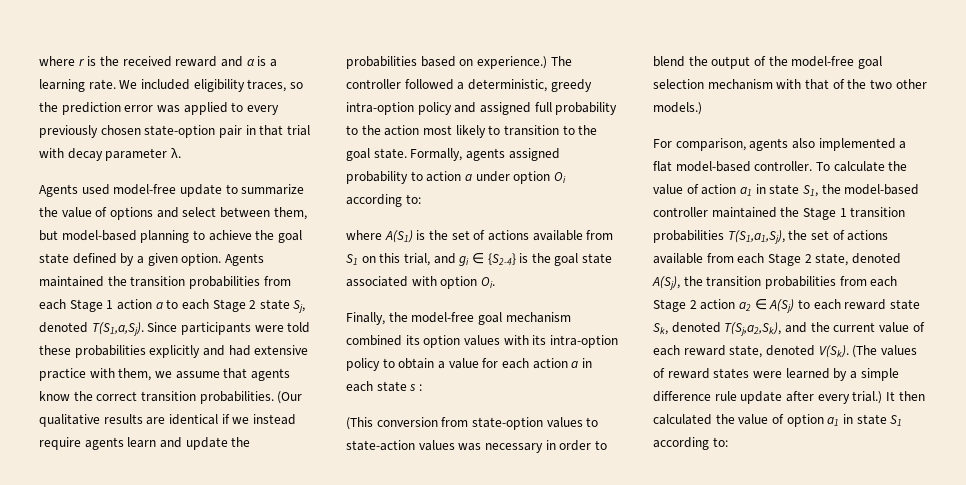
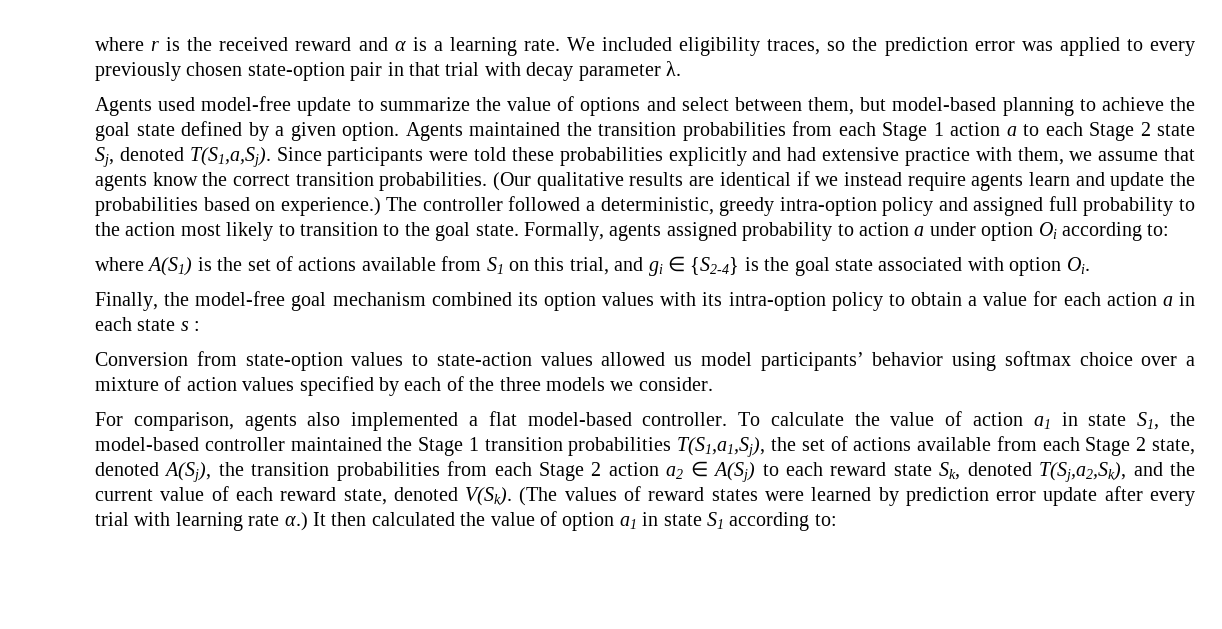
- (This conversion from state-option values to state-action values was necessary in order to blend the output of the model-free goal selection mechanism with that of the two other models.)
+ Conversion from state-option values to state-action values allowed us model participants’ behavior using softmax choice over a mixture of action values specified by each of the three models we consider.
- (The values of reward states were learned by a simple difference rule update after every trial.)
+ (The values of reward states were learned by prediction error update after every trial with learning rate α.)

